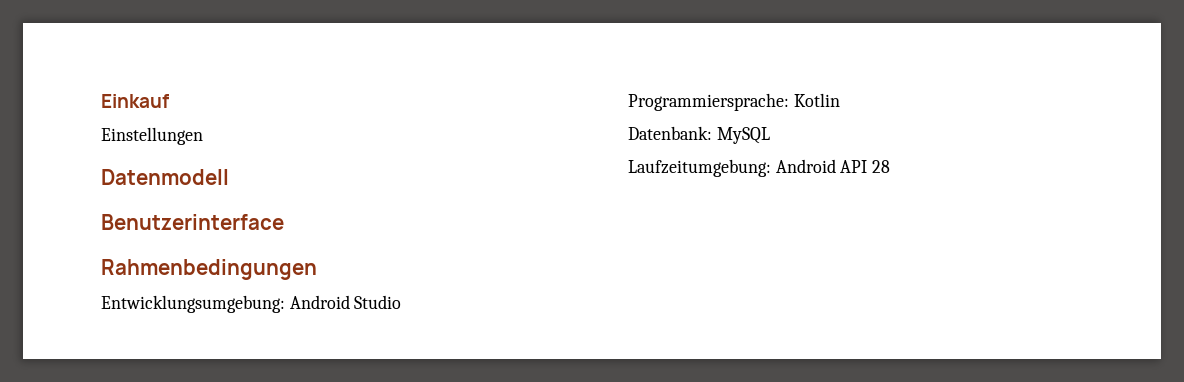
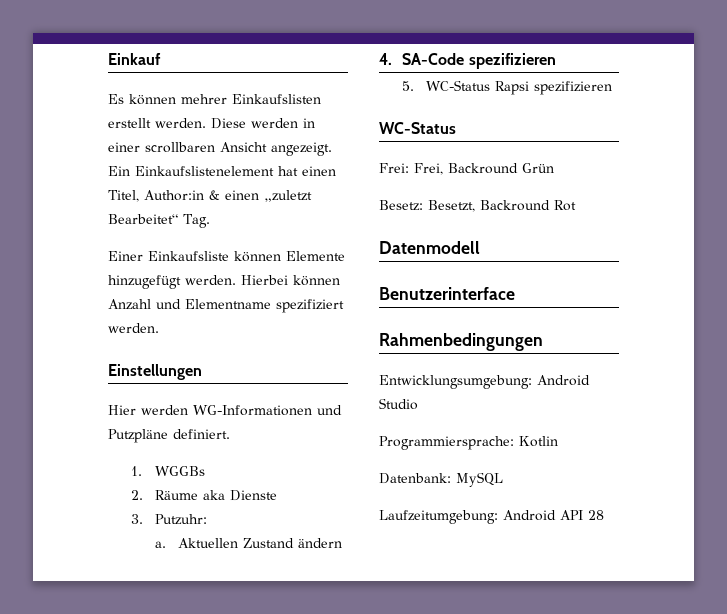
+ Es können mehrer Einkaufslisten erstellt werden. Diese werden in einer scrollbaren Ansicht angezeigt. Ein Einkaufslistenelement hat einen Titel, Author:in & einen „zuletzt Bearbeitet“ Tag.
+ Einer Einkaufsliste können Elemente hinzugefügt werden. Hierbei können Anzahl und Elementname spezifiziert werden.
  Einstellungen
+ Hier werden WG-Informationen und Putzpläne definiert.
+ 1. WGGBs
+ 2. Räume aka Dienste
+ 3. Putzuhr:
+ a. Aktuellen Zustand ändern
+ 4. SA-Code spezifizieren
+ 5. WC-Status Rapsi spezifizieren
+ WC-Status
+ Frei: Frei, Backround Grün
+ Besetz: Besetzt, Backround Rot

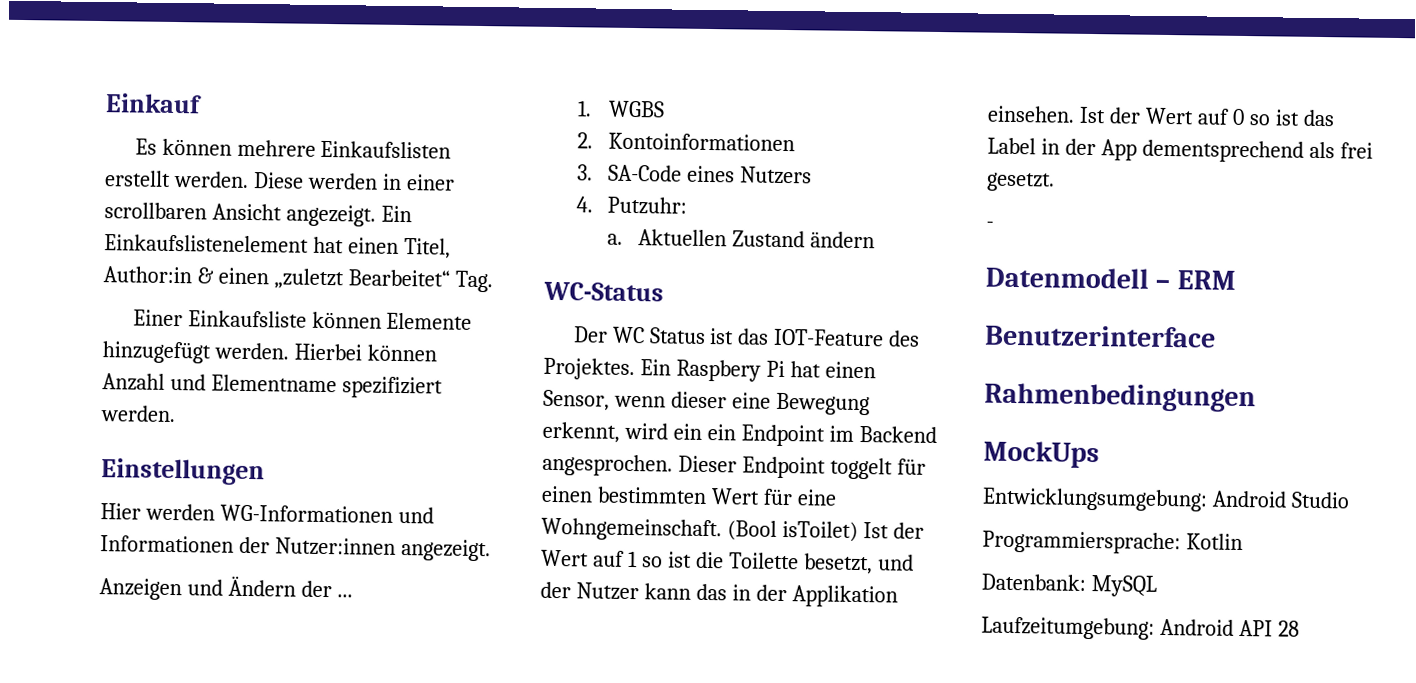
- Es können mehrer Einkaufslisten erstellt werden.
+ Es können mehrere Einkaufslisten erstellt werden.
- Hier werden WG-Informationen und Putzpläne definiert.
+ Hier werden WG-Informationen und Informationen der Nutzer:innen angezeigt.
+ Anzeigen und Ändern der ...
- 1. WGGBs
+ 1. WGBS
- 2. Räume aka Dienste
- 3. Putzuhr:
+ 2. Kontoinformationen
+ 3. SA-Code eines Nutzers
+ 4. Putzuhr:
- 4. SA-Code spezifizieren
- 5. WC-Status Rapsi spezifizieren
  WC-Status
- Frei: Frei, Backround Grün
- Besetz: Besetzt, Backround Rot
+ Der WC Status ist das IOT-Feature des Projektes. Ein Raspbery Pi hat einen Sensor, wenn dieser eine Bewegung erkennt, wird ein ein Endpoint im Backend angesprochen. Dieser Endpoint toggelt für einen bestimmten Wert für eine Wohngemeinschaft. (Bool isToilet) Ist der Wert auf 1 so ist die Toilette besetzt, und der Nutzer kann das in der Applikation einsehen. Ist der Wert auf 0 so ist das Label in der App dementsprechend als frei gesetzt.
+ -
- Datenmodell
+ Datenmodell – ERM
+ MockUps

